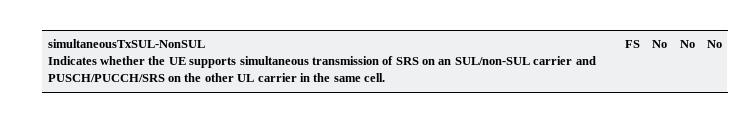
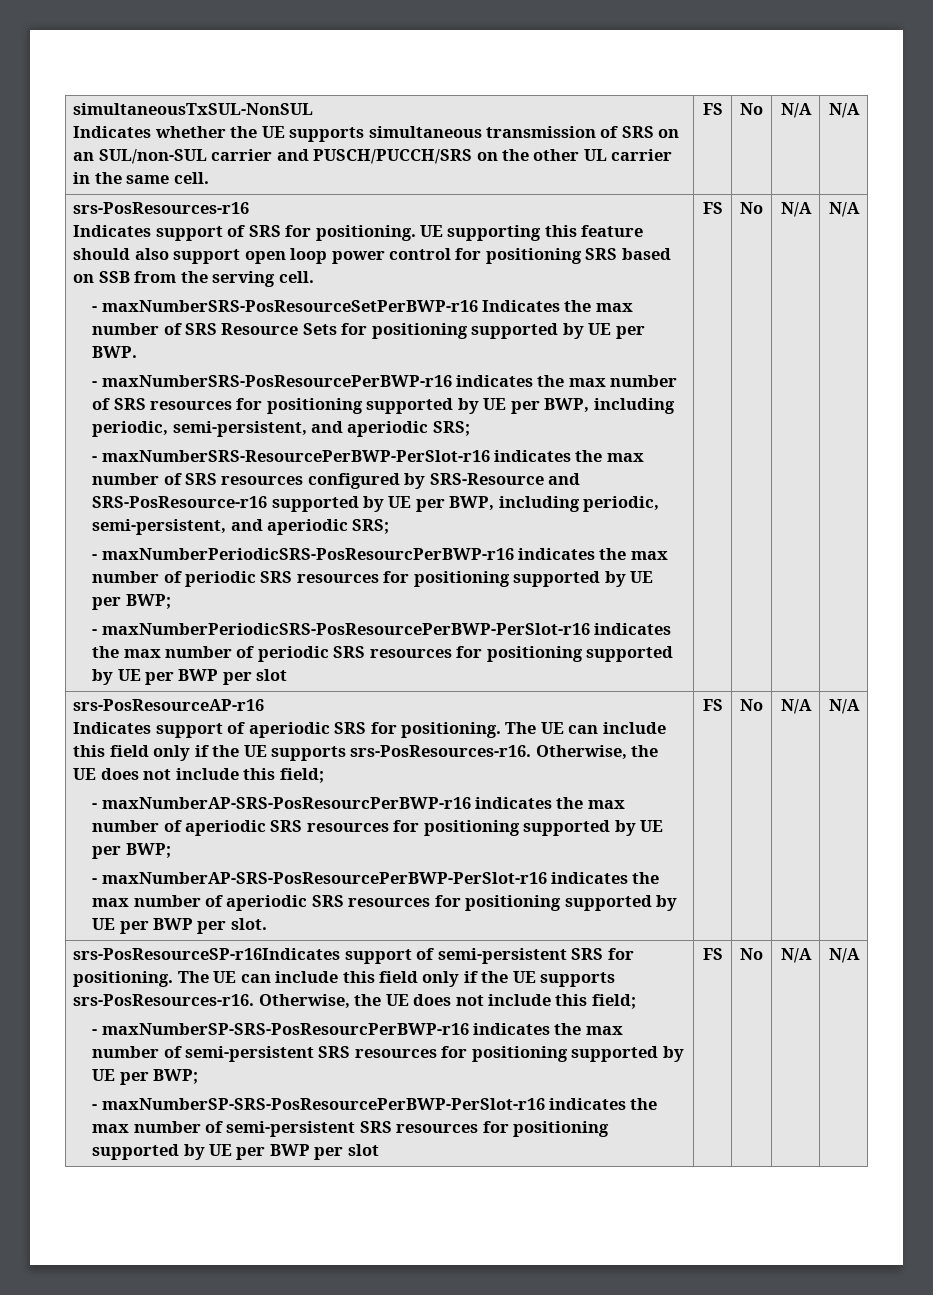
  simultaneousTxSUL-NonSUL
- Indicates whether the UE supports simultaneous transmission of SRS on an SUL/non-SUL carrier and PUSCH/PUCCH/SRS on the other UL carrier in the same cell. | FS | No | No | No
+ Indicates whether the UE supports simultaneous transmission of SRS on an SUL/non-SUL carrier and PUSCH/PUCCH/SRS on the other UL carrier in the same cell. | FS | No | N/A | N/A
+ srs-PosResources-r16
+ Indicates support of SRS for positioning. UE supporting this feature should also support open loop power control for positioning SRS based on SSB from the serving cell.
+ - maxNumberSRS-PosResourceSetPerBWP-r16 Indicates the max number of SRS Resource Sets for positioning supported by UE per BWP.
+ - maxNumberSRS-PosResourcePerBWP-r16 indicates the max number of SRS resources for positioning supported by UE per BWP, including periodic, semi-persistent, and aperiodic SRS;
+ - maxNumberSRS-ResourcePerBWP-PerSlot-r16 indicates the max number of SRS resources configured by SRS-Resource and SRS-PosResource-r16 supported by UE per BWP, including periodic, semi-persistent, and aperiodic SRS;
+ - maxNumberPeriodicSRS-PosResourcPerBWP-r16 indicates the max number of periodic SRS resources for positioning supported by UE per BWP;
+ - maxNumberPeriodicSRS-PosResourcePerBWP-PerSlot-r16 indicates the max number of periodic SRS resources for positioning supported by UE per BWP per slot | FS | No | N/A | N/A
+ srs-PosResourceAP-r16
+ Indicates support of aperiodic SRS for positioning. The UE can include this field only if the UE supports srs-PosResources-r16. Otherwise, the UE does not include this field;
+ - maxNumberAP-SRS-PosResourcPerBWP-r16 indicates the max number of aperiodic SRS resources for positioning supported by UE per BWP;
+ - maxNumberAP-SRS-PosResourcePerBWP-PerSlot-r16 indicates the max number of aperiodic SRS resources for positioning supported by UE per BWP per slot. | FS | No | N/A | N/A
+ srs-PosResourceSP-r16Indicates support of semi-persistent SRS for positioning. The UE can include this field only if the UE supports srs-PosResources-r16. Otherwise, the UE does not include this field;
+ - maxNumberSP-SRS-PosResourcPerBWP-r16 indicates the max number of semi-persistent SRS resources for positioning supported by UE per BWP;
+ - maxNumberSP-SRS-PosResourcePerBWP-PerSlot-r16 indicates the max number of semi-persistent SRS resources for positioning supported by UE per BWP per slot | FS | No | N/A | N/A

